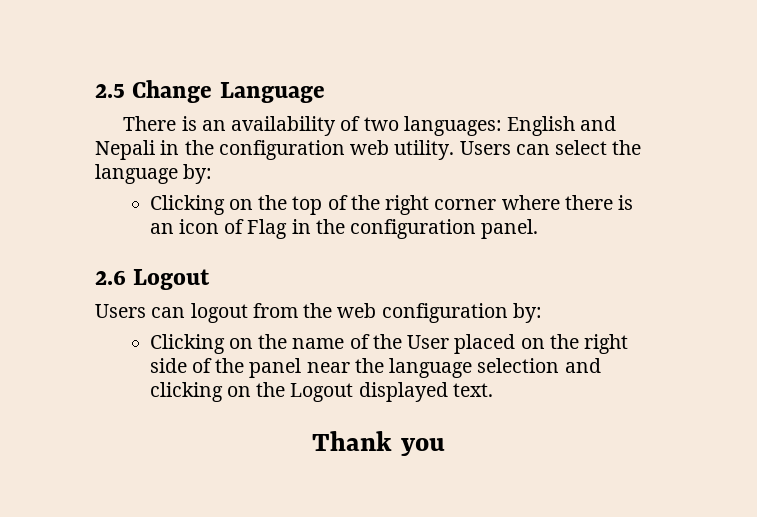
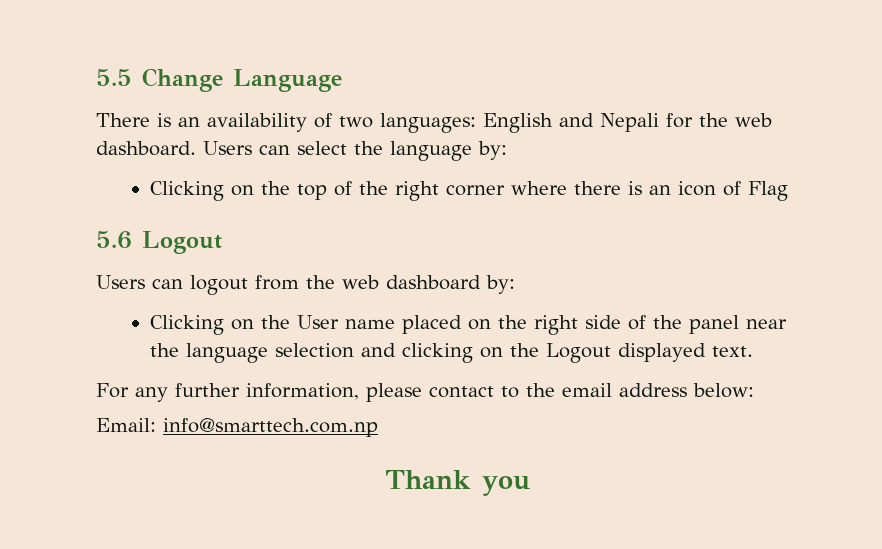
- 2.5 Change Language
+ 5.5 Change Language
- There is an availability of two languages: English and Nepali in the configuration web utility.
+ There is an availability of two languages: English and Nepali for the web dashboard.
- Clicking on the top of the right corner where there is an icon of Flag in the configuration panel.
- 2.6 Logout
+ Clicking on the top of the right corner where there is an icon of Flag
+ 5.6 Logout
- Users can logout from the web configuration by:
- Clicking on the name of the User placed on the right side of the panel near the language selection and clicking on the Logout displayed text.
+ Users can logout from the web dashboard by:
+ Clicking on the User name placed on the right side of the panel near the language selection and clicking on the Logout displayed text.
+ For any further information, please contact to the email address below:
+ Email: info@smarttech.com.np

